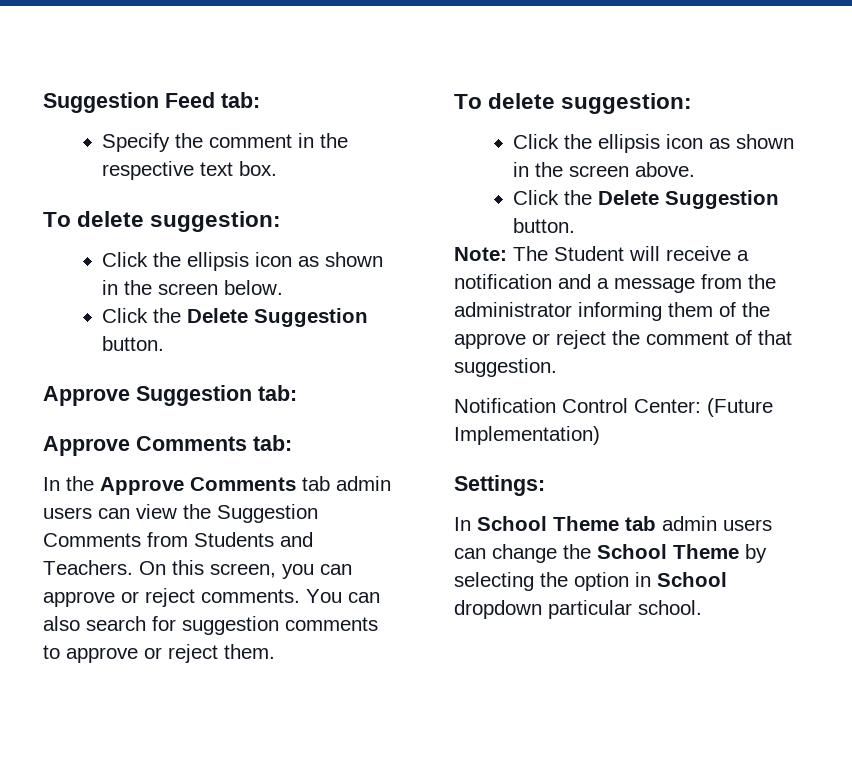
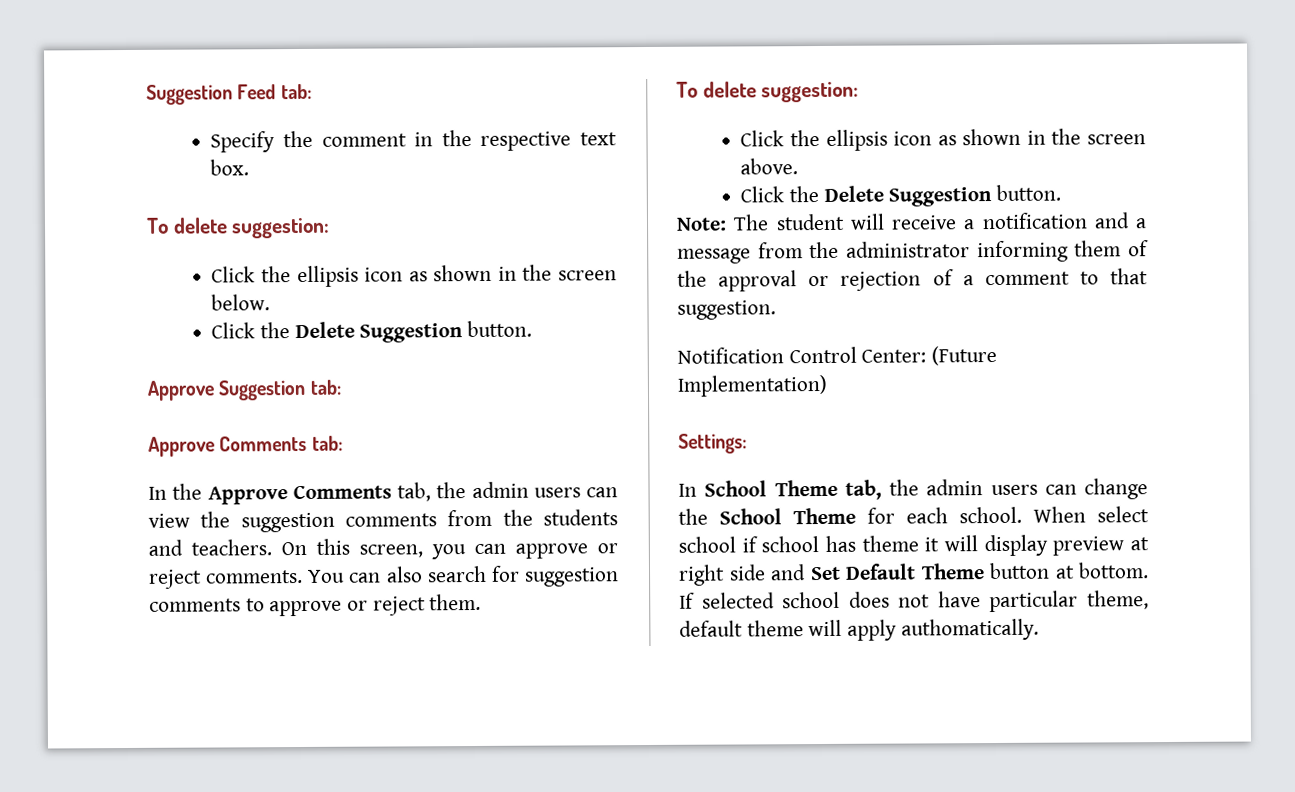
- In the Approve Comments tab admin users can view the Suggestion Comments from Students and Teachers.
+ In the Approve Comments tab, the admin users can view the suggestion comments from the students and teachers.
- Note: The Student will receive a notification and a message from the administrator informing them of the approve or reject the comment of that suggestion.
+ Note: The student will receive a notification and a message from the administrator informing them of the approval or rejection of a comment to that suggestion.
- In School Theme tab admin users can change the School Theme by selecting the option in School dropdown particular school.
+ In School Theme tab, the admin users can change the School Theme for each school. When select school if school has theme it will display preview at right side and Set Default Theme button at bottom. If selected school does not have particular theme, default theme will apply authomatically.

